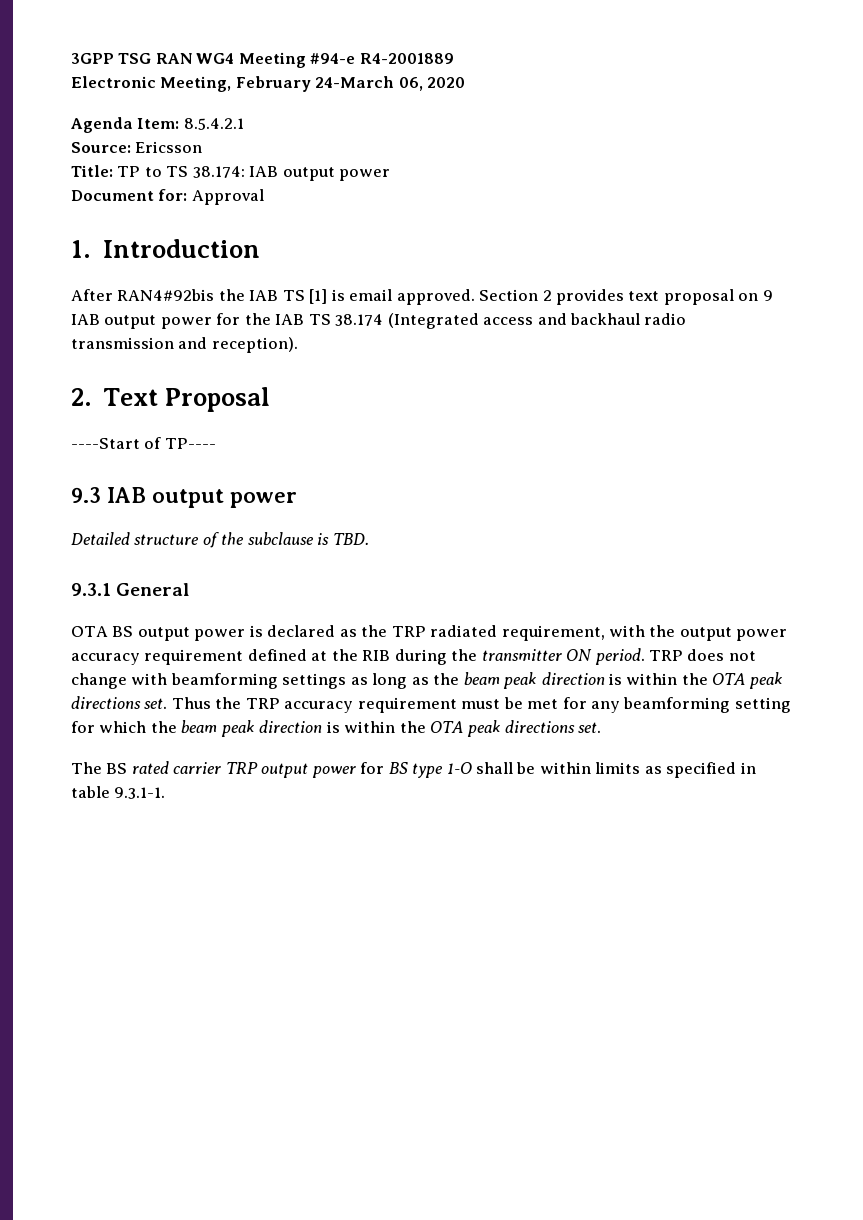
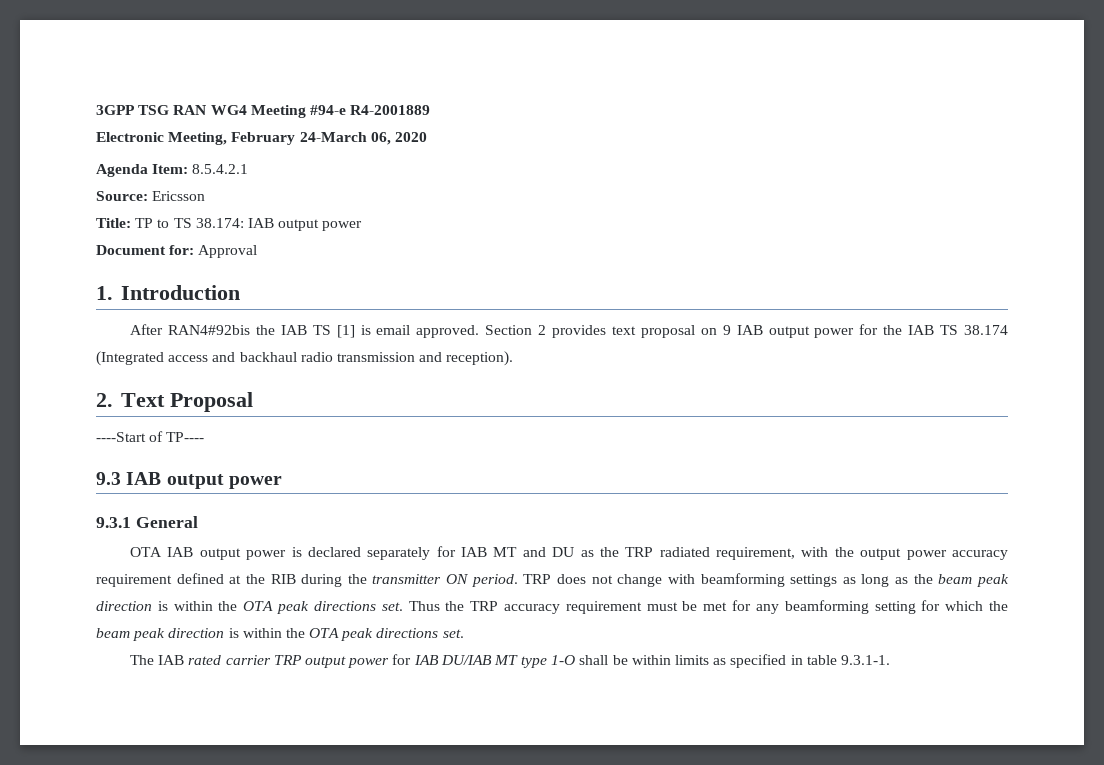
- Detailed structure of the subclause is TBD.
- OTA BS output power is declared as the TRP radiated requirement, with the output power accuracy requirement defined at the RIB during the transmitter ON period.
+ OTA IAB output power is declared separately for IAB MT and DU as the TRP radiated requirement, with the output power accuracy requirement defined at the RIB during the transmitter ON period.
- The BS rated carrier TRP output power for BS type 1-O shall be within limits as specified in table 9.3.1-1.
+ The IAB rated carrier TRP output power for IAB DU/IAB MT type 1-O shall be within limits as specified in table 9.3.1-1.

